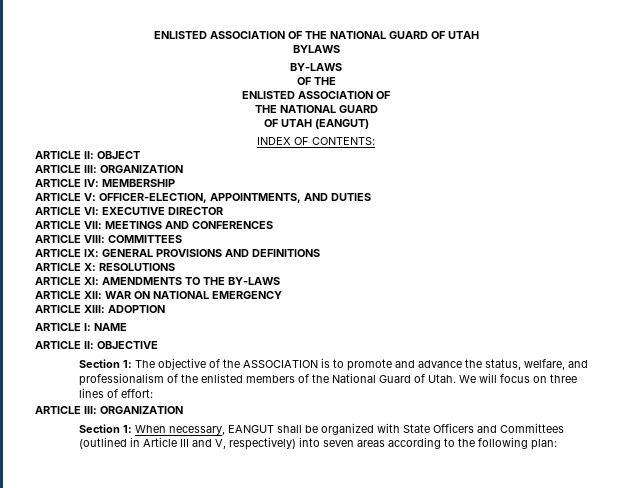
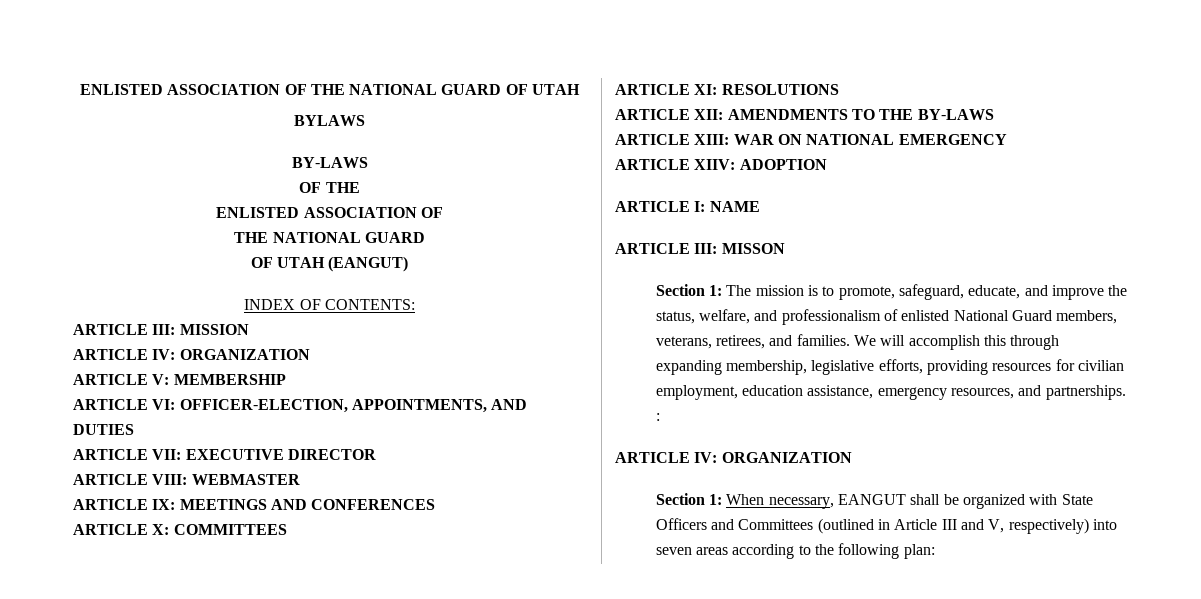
- ARTICLE II: OBJECT
- ARTICLE III: ORGANIZATION
+ ARTICLE III: MISSION
+ ARTICLE IV: ORGANIZATION
- ARTICLE IV: MEMBERSHIP
+ ARTICLE V: MEMBERSHIP
- ARTICLE V: OFFICER-ELECTION, APPOINTMENTS, AND DUTIES
+ ARTICLE VI: OFFICER-ELECTION, APPOINTMENTS, AND DUTIES
- ARTICLE VI: EXECUTIVE DIRECTOR
+ ARTICLE VII: EXECUTIVE DIRECTOR
- ARTICLE VII: MEETINGS AND CONFERENCES
+ ARTICLE VIII: WEBMASTER
+ ARTICLE IX: MEETINGS AND CONFERENCES
- ARTICLE VIII: COMMITTEES
+ ARTICLE X: COMMITTEES
- ARTICLE IX: GENERAL PROVISIONS AND DEFINITIONS
- ARTICLE X: RESOLUTIONS
+ ARTICLE XI: RESOLUTIONS
- ARTICLE XI: AMENDMENTS TO THE BY-LAWS
+ ARTICLE XII: AMENDMENTS TO THE BY-LAWS
- ARTICLE XII: WAR ON NATIONAL EMERGENCY
+ ARTICLE XIII: WAR ON NATIONAL EMERGENCY
- ARTICLE XIII: ADOPTION
+ ARTICLE XIIV: ADOPTION
- ARTICLE II: OBJECTIVE
+ ARTICLE III: MISSON
- Section 1: The objective of the ASSOCIATION is to promote and advance the status, welfare, and professionalism of the enlisted members of the National Guard of Utah. We will focus on three lines of effort:
- ARTICLE III: ORGANIZATION
+ Section 1: The mission is to promote, safeguard, educate, and improve the status, welfare, and professionalism of enlisted National Guard members, veterans, retirees, and families. We will accomplish this through expanding membership, legislative efforts, providing resources for civilian employment, education assistance, emergency resources, and partnerships. :
+ ARTICLE IV: ORGANIZATION

